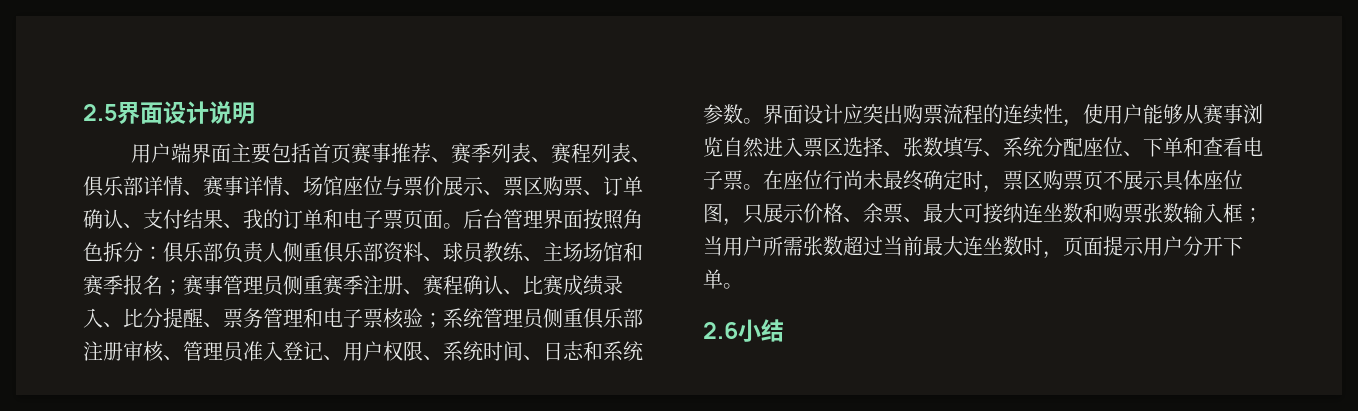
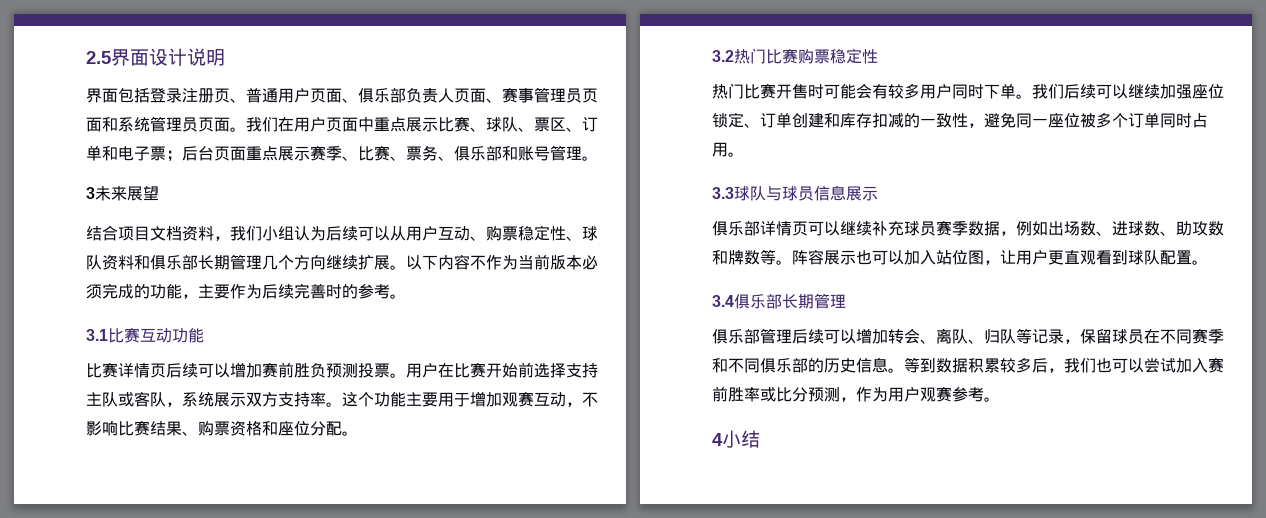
- 用户端界面主要包括首页赛事推荐、赛季列表、赛程列表、俱乐部详情、赛事详情、场馆座位与票价展示、票区购票、订单确认、支付结果、我的订单和电子票页面。后台管理界面按照角色拆分：俱乐部负责人侧重俱乐部资料、球员教练、主场场馆和赛季报名；赛事管理员侧重赛季注册、赛程确认、比赛成绩录入、比分提醒、票务管理和电子票核验；系统管理员侧重俱乐部注册审核、管理员准入登记、用户权限、系统时间、日志和系统参数。界面设计应突出购票流程的连续性，使用户能够从赛事浏览自然进入票区选择、张数填写、系统分配座位、下单和查看电子票。在座位行尚未最终确定时，票区购票页不展示具体座位图，只展示价格、余票、最大可接纳连坐数和购票张数输入框；当用户所需张数超过当前最大连坐数时，页面提示用户分开下单。
- 2.6小结
+ 界面包括登录注册页、普通用户页面、俱乐部负责人页面、赛事管理员页面和系统管理员页面。我们在用户页面中重点展示比赛、球队、票区、订单和电子票；后台页面重点展示赛季、比赛、票务、俱乐部和账号管理。
+ 3未来展望
+ 结合项目文档资料，我们小组认为后续可以从用户互动、购票稳定性、球队资料和俱乐部长期管理几个方向继续扩展。以下内容不作为当前版本必须完成的功能，主要作为后续完善时的参考。
+ 3.1比赛互动功能
+ 比赛详情页后续可以增加赛前胜负预测投票。用户在比赛开始前选择支持主队或客队，系统展示双方支持率。这个功能主要用于增加观赛互动，不影响比赛结果、购票资格和座位分配。
+ 3.2热门比赛购票稳定性
+ 热门比赛开售时可能会有较多用户同时下单。我们后续可以继续加强座位锁定、订单创建和库存扣减的一致性，避免同一座位被多个订单同时占用。
+ 3.3球队与球员信息展示
+ 俱乐部详情页可以继续补充球员赛季数据，例如出场数、进球数、助攻数和牌数等。阵容展示也可以加入站位图，让用户更直观看到球队配置。
+ 3.4俱乐部长期管理
+ 俱乐部管理后续可以增加转会、离队、归队等记录，保留球员在不同赛季和不同俱乐部的历史信息。等到数据积累较多后，我们也可以尝试加入赛前胜率或比分预测，作为用户观赛参考。
+ 4小结

